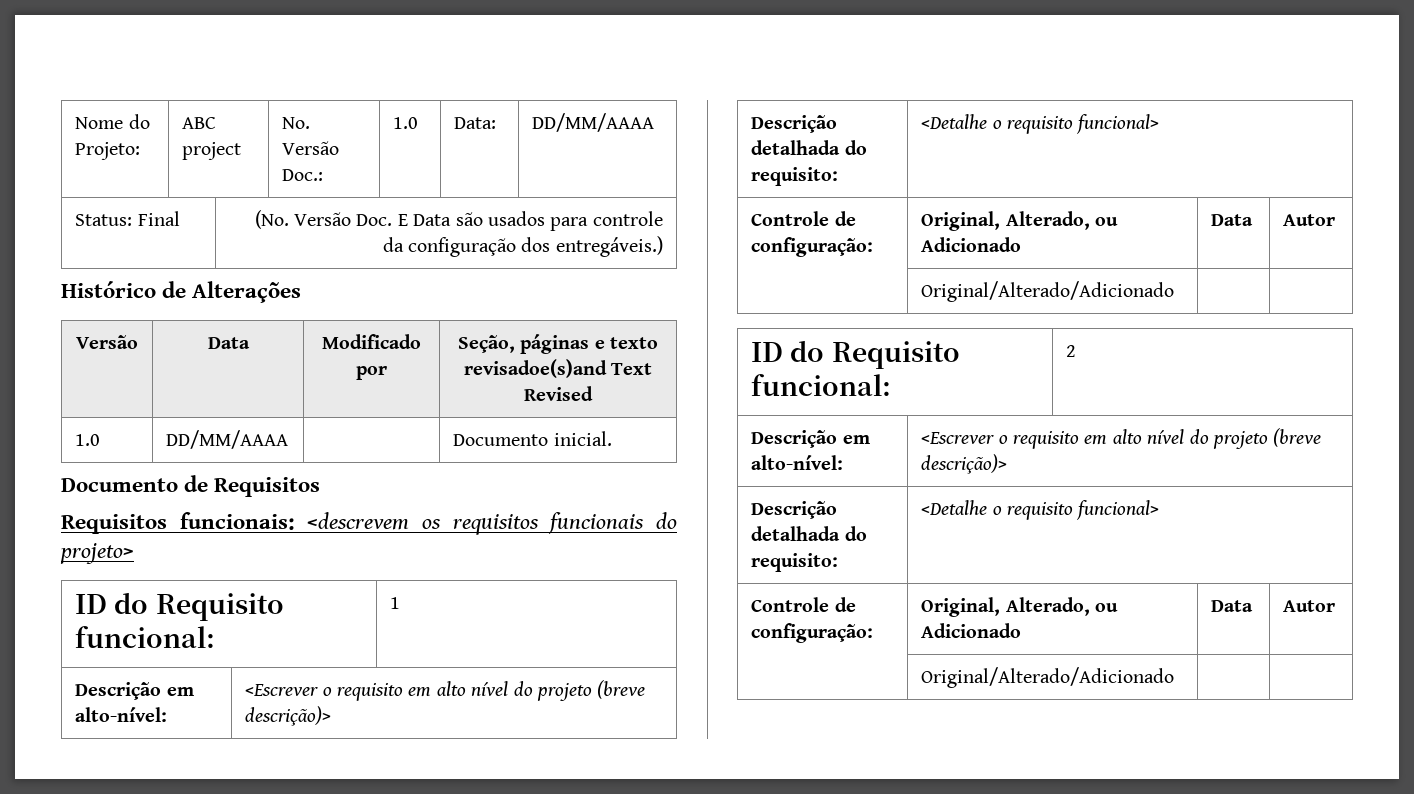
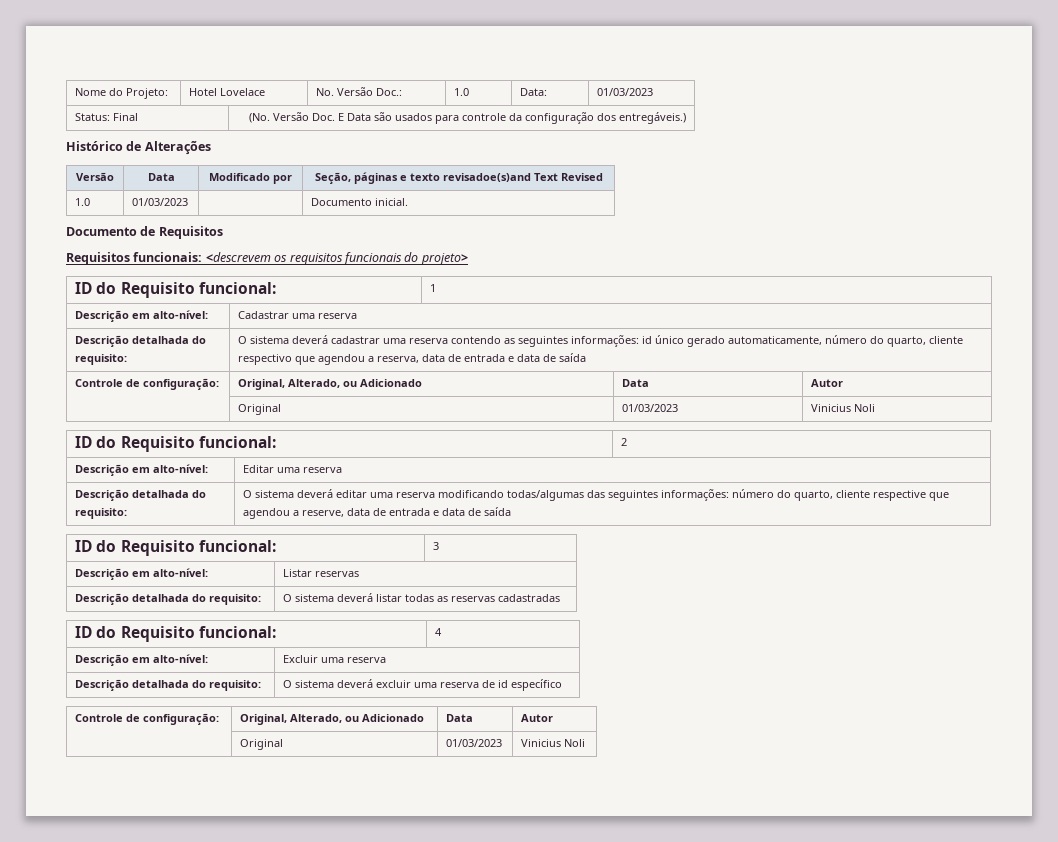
- Nome do Projeto: | ABC project | No. Versão Doc.: | 1.0 | Data: | DD/MM/AAAA
+ Nome do Projeto: | Hotel Lovelace | No. Versão Doc.: | 1.0 | Data: | 01/03/2023
- 1.0 | DD/MM/AAAA | | Documento inicial.
+ 1.0 | 01/03/2023 | | Documento inicial.
  ID do Requisito funcional: | 1
- Descrição em alto-nível: | <Escrever o requisito em alto nível do projeto (breve descrição)>
- Descrição detalhada do requisito: | <Detalhe o requisito funcional>
+ Descrição em alto-nível: | Cadastrar uma reserva
+ Descrição detalhada do requisito: | O sistema deverá cadastrar uma reserva contendo as seguintes informações: id único gerado automaticamente, número do quarto, cliente respectivo que agendou a reserva, data de entrada e data de saída
  Controle de configuração: | Original, Alterado, ou Adicionado | Data | Autor
- | Original/Alterado/Adicionado | |
+ | Original | 01/03/2023 | Vinicius Noli
  ID do Requisito funcional: | 2
- Descrição em alto-nível: | <Escrever o requisito em alto nível do projeto (breve descrição)>
- Descrição detalhada do requisito: | <Detalhe o requisito funcional>
+ Descrição em alto-nível: | Editar uma reserva
+ Descrição detalhada do requisito: | O sistema deverá editar uma reserva modificando todas/algumas das seguintes informações: número do quarto, cliente respective que agendou a reserve, data de entrada e data de saída
+ ID do Requisito funcional: | 3
+ Descrição em alto-nível: | Listar reservas
+ Descrição detalhada do requisito: | O sistema deverá listar todas as reservas cadastradas
+ ID do Requisito funcional: | 4
+ Descrição em alto-nível: | Excluir uma reserva
+ Descrição detalhada do requisito: | O sistema deverá excluir uma reserva de id específico
  Controle de configuração: | Original, Alterado, ou Adicionado | Data | Autor
- | Original/Alterado/Adicionado | |
+ | Original | 01/03/2023 | Vinicius Noli

